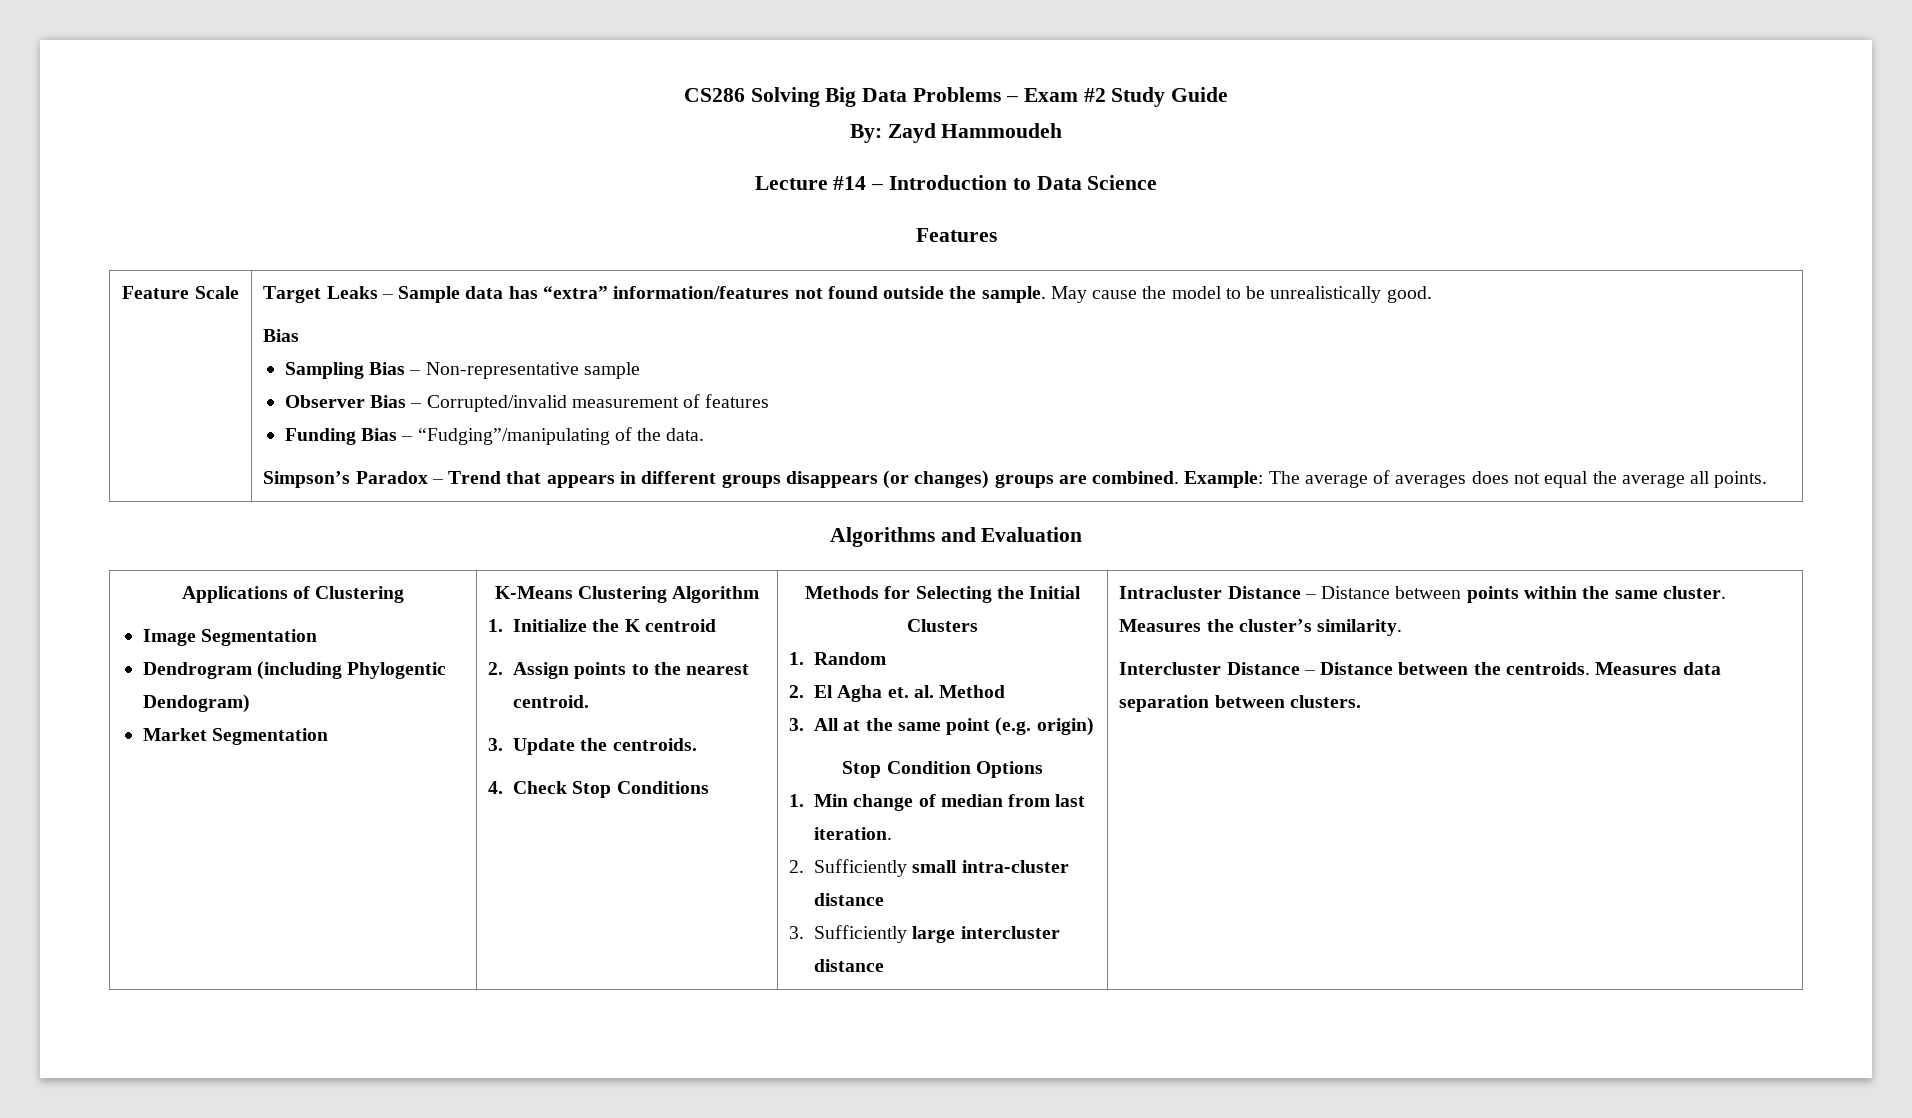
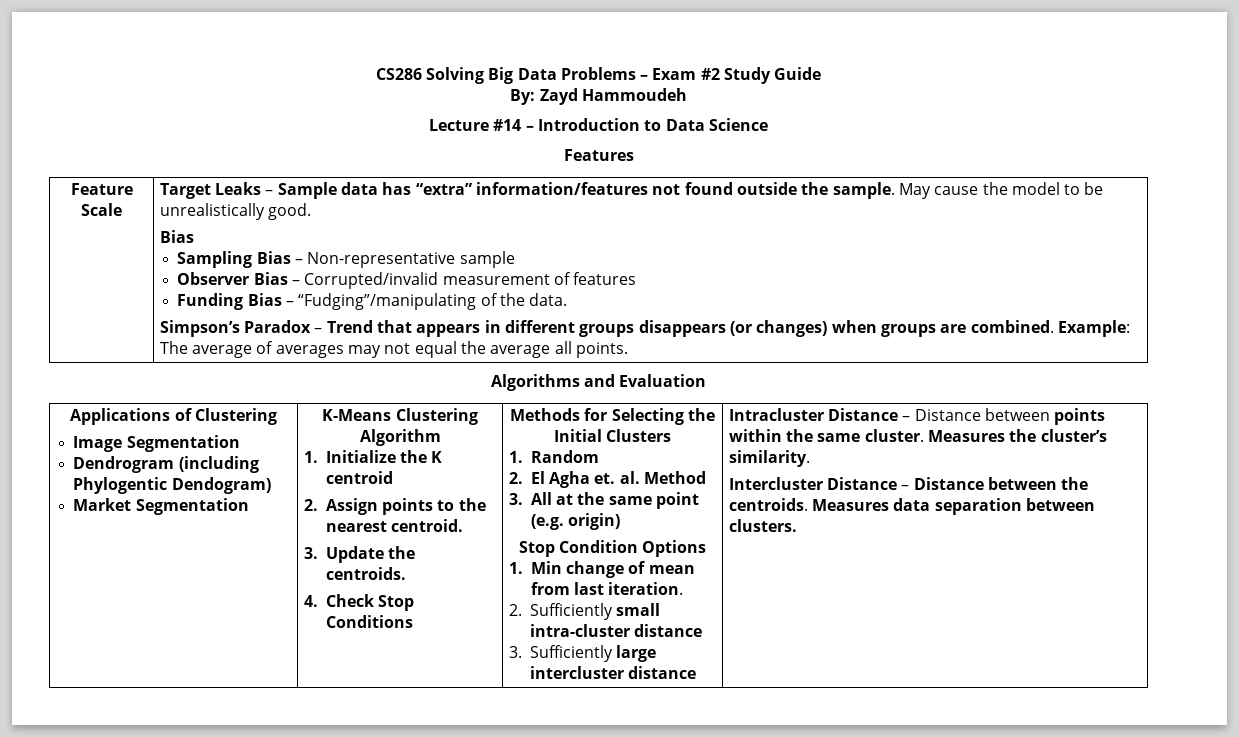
- Simpson’s Paradox – Trend that appears in different groups disappears (or changes) groups are combined.
+ Simpson’s Paradox – Trend that appears in different groups disappears (or changes) when groups are combined.
- Example: The average of averages does not equal the average all points.
+ Example: The average of averages may not equal the average all points.
- 1. Min change of median from last iteration.
+ 1. Min change of mean from last iteration.

